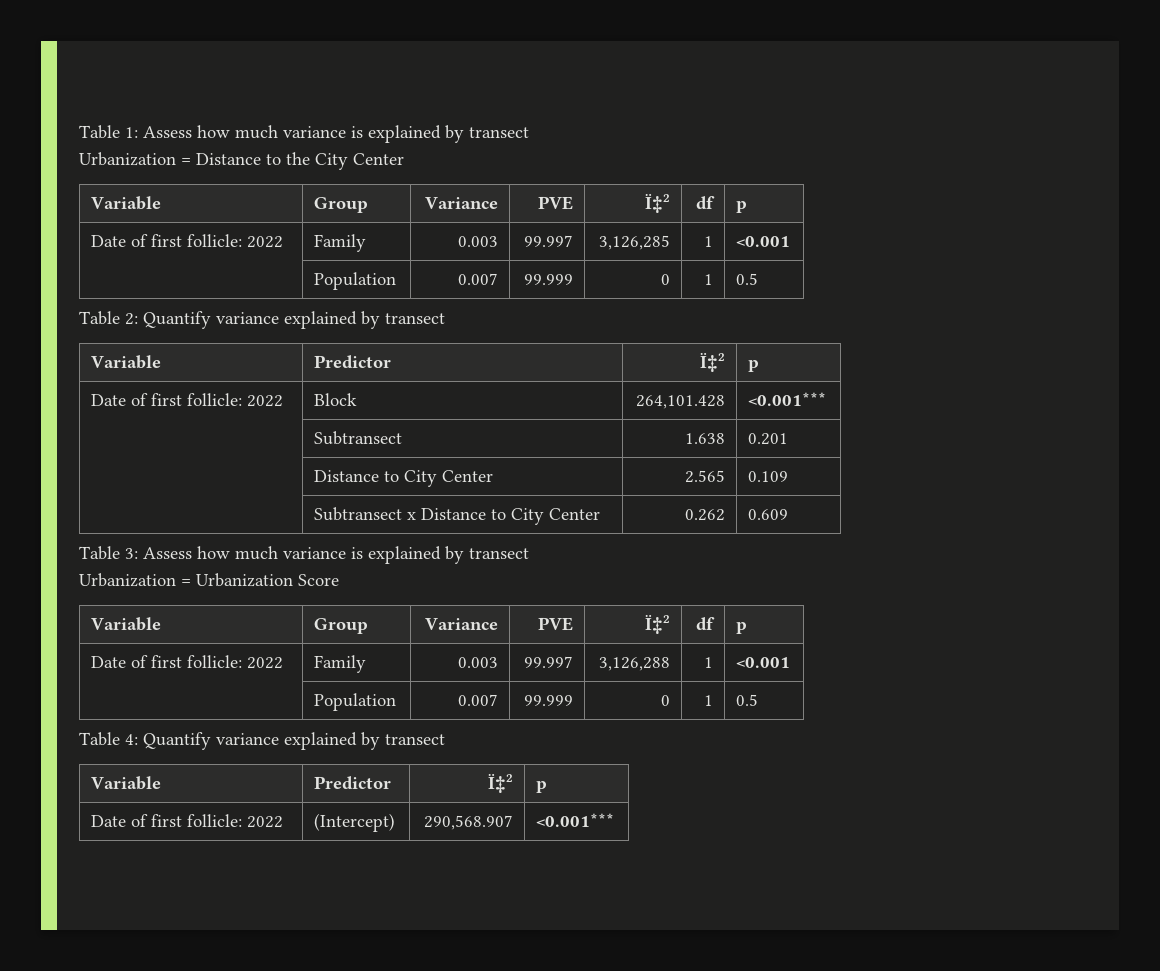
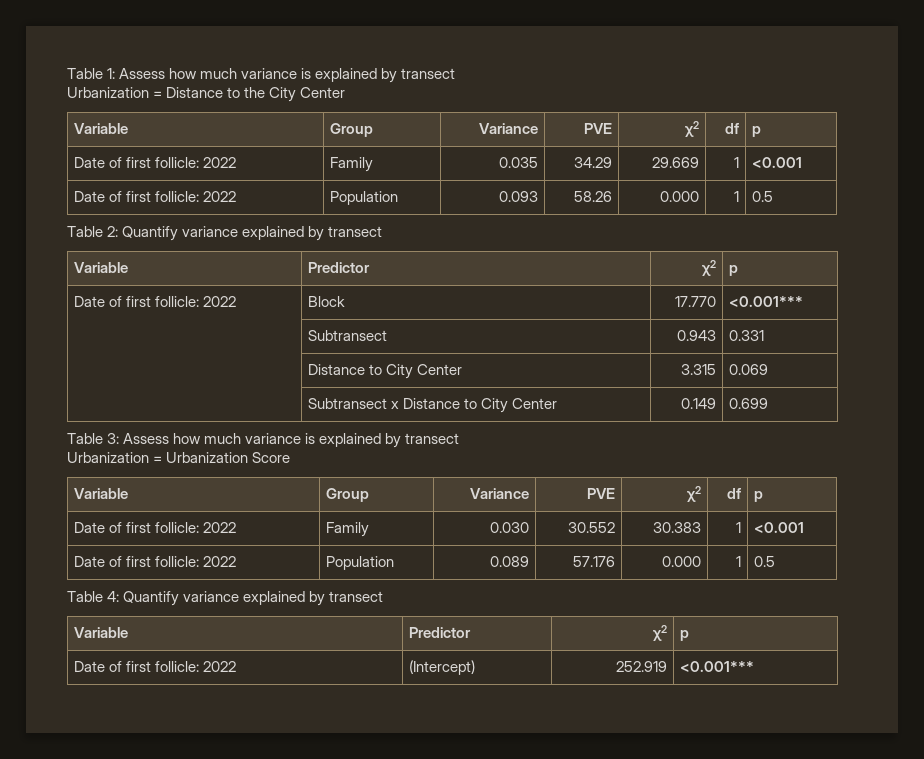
  Urbanization = Distance to the City Center
- Variable | Group | Variance | PVE | Ï‡2 | df | p
- Date of first follicle: 2022 | Family | 0.003 | 99.997 | 3,126,285 | 1 | <0.001
- | Population | 0.007 | 99.999 | 0 | 1 | 0.5
+ Variable | Group | Variance | PVE | χ2 | df | p
+ Date of first follicle: 2022 | Family | 0.035 | 34.29 | 29.669 | 1 | <0.001
+ Date of first follicle: 2022 | Population | 0.093 | 58.26 | 0.000 | 1 | 0.5
  Table 2: Quantify variance explained by transect
- Variable | Predictor | Ï‡2 | p
+ Variable | Predictor | χ2 | p
- Date of first follicle: 2022 | Block | 264,101.428 | <0.001***
+ Date of first follicle: 2022 | Block | 17.770 | <0.001***
- | Subtransect | 1.638 | 0.201
- | Distance to City Center | 2.565 | 0.109
+ | Subtransect | 0.943 | 0.331
+ | Distance to City Center | 3.315 | 0.069
- | Subtransect x Distance to City Center | 0.262 | 0.609
+ | Subtransect x Distance to City Center | 0.149 | 0.699
  Urbanization = Urbanization Score
- Variable | Group | Variance | PVE | Ï‡2 | df | p
- Date of first follicle: 2022 | Family | 0.003 | 99.997 | 3,126,288 | 1 | <0.001
- | Population | 0.007 | 99.999 | 0 | 1 | 0.5
+ Variable | Group | Variance | PVE | χ2 | df | p
+ Date of first follicle: 2022 | Family | 0.030 | 30.552 | 30.383 | 1 | <0.001
+ Date of first follicle: 2022 | Population | 0.089 | 57.176 | 0.000 | 1 | 0.5
  Table 4: Quantify variance explained by transect
- Variable | Predictor | Ï‡2 | p
+ Variable | Predictor | χ2 | p
- Date of first follicle: 2022 | (Intercept) | 290,568.907 | <0.001***
+ Date of first follicle: 2022 | (Intercept) | 252.919 | <0.001***

